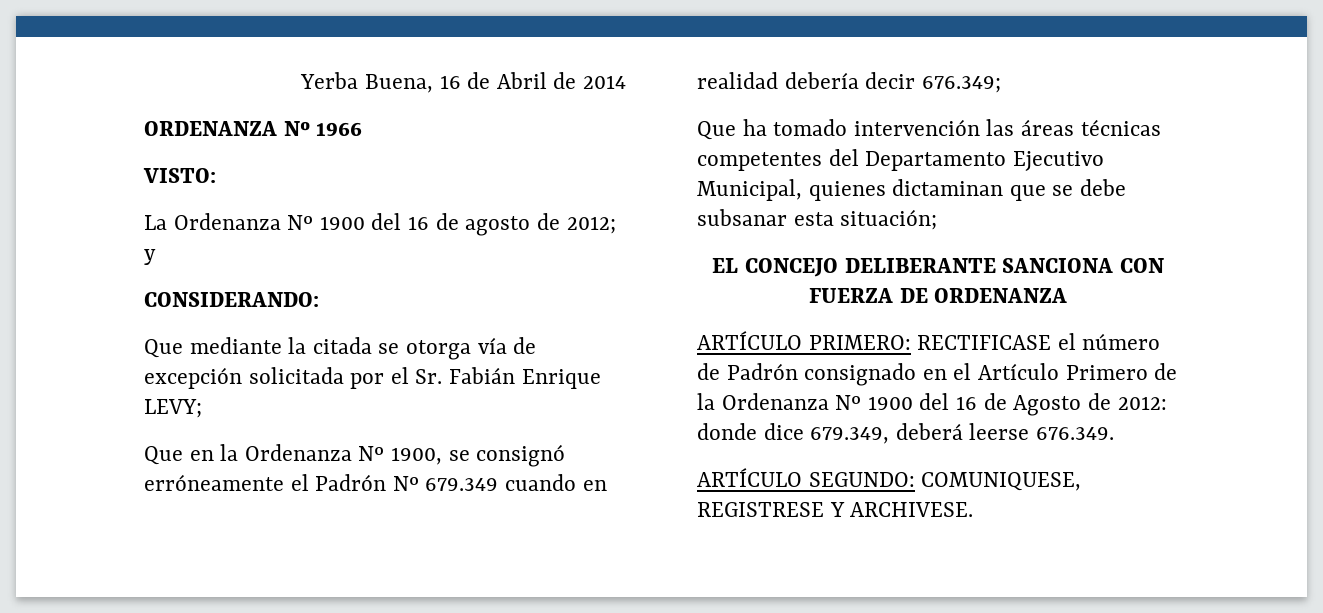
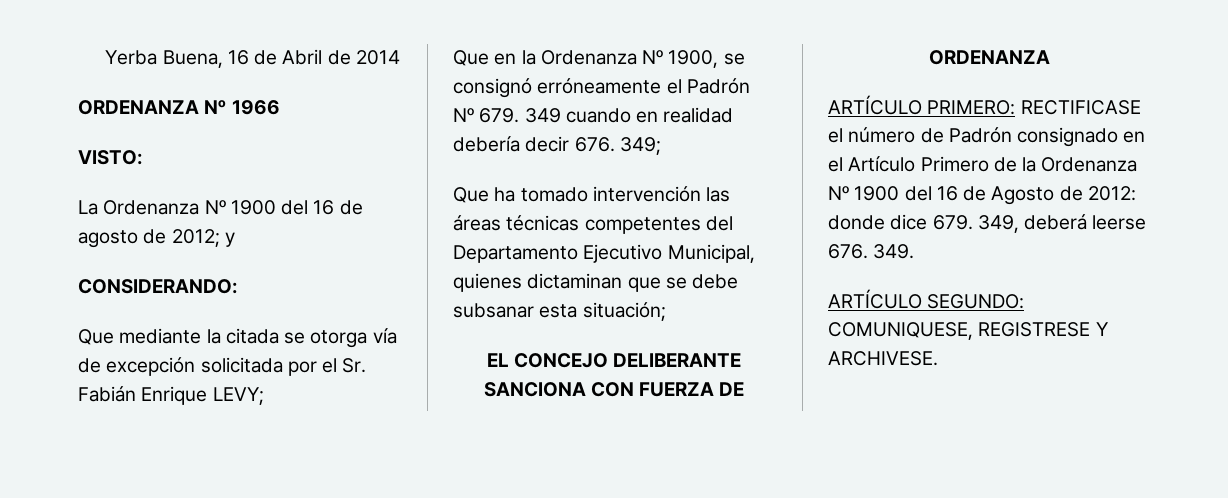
- Que en la Ordenanza Nº 1900, se consignó erróneamente el Padrón Nº 679.349 cuando en realidad debería decir 676.349;
+ Que en la Ordenanza Nº 1900, se consignó erróneamente el Padrón Nº 679. 349 cuando en realidad debería decir 676. 349;
- ARTÍCULO PRIMERO: RECTIFICASE el número de Padrón consignado en el Artículo Primero de la Ordenanza Nº 1900 del 16 de Agosto de 2012: donde dice 679.349, deberá leerse 676.349.
+ ARTÍCULO PRIMERO: RECTIFICASE el número de Padrón consignado en el Artículo Primero de la Ordenanza Nº 1900 del 16 de Agosto de 2012: donde dice 679. 349, deberá leerse 676. 349.

